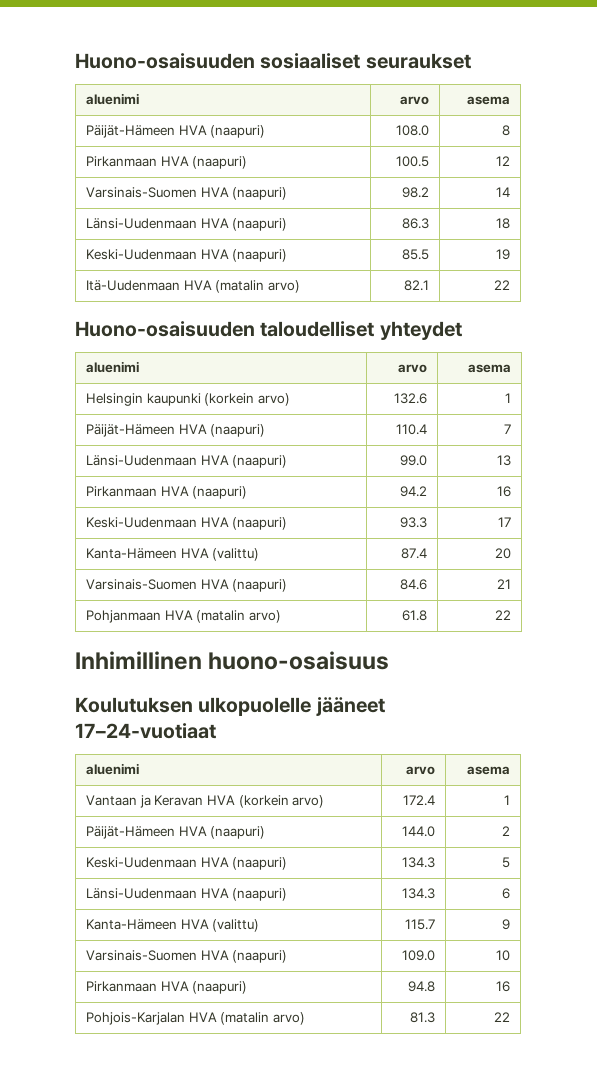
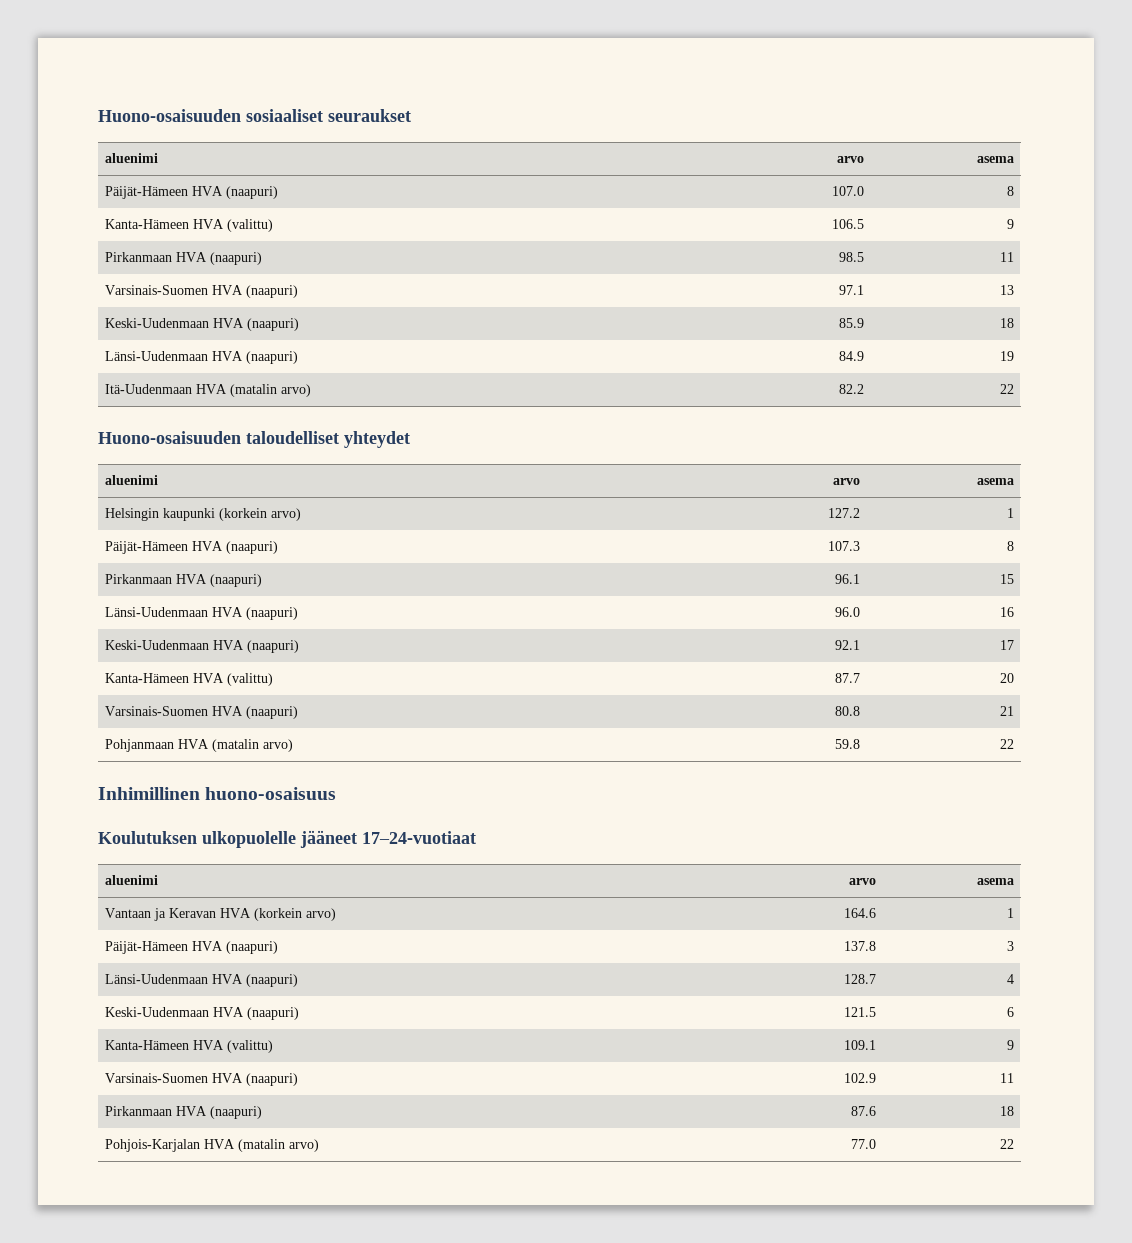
- Päijät-Hämeen HVA (naapuri) | 108.0 | 8
- Pirkanmaan HVA (naapuri) | 100.5 | 12
- Varsinais-Suomen HVA (naapuri) | 98.2 | 14
- Länsi-Uudenmaan HVA (naapuri) | 86.3 | 18
- Keski-Uudenmaan HVA (naapuri) | 85.5 | 19
+ Päijät-Hämeen HVA (naapuri) | 107.0 | 8
+ Kanta-Hämeen HVA (valittu) | 106.5 | 9
+ Pirkanmaan HVA (naapuri) | 98.5 | 11
+ Varsinais-Suomen HVA (naapuri) | 97.1 | 13
+ Keski-Uudenmaan HVA (naapuri) | 85.9 | 18
+ Länsi-Uudenmaan HVA (naapuri) | 84.9 | 19
- Itä-Uudenmaan HVA (matalin arvo) | 82.1 | 22
+ Itä-Uudenmaan HVA (matalin arvo) | 82.2 | 22
- Helsingin kaupunki (korkein arvo) | 132.6 | 1
- Päijät-Hämeen HVA (naapuri) | 110.4 | 7
- Länsi-Uudenmaan HVA (naapuri) | 99.0 | 13
- Pirkanmaan HVA (naapuri) | 94.2 | 16
+ Helsingin kaupunki (korkein arvo) | 127.2 | 1
+ Päijät-Hämeen HVA (naapuri) | 107.3 | 8
+ Pirkanmaan HVA (naapuri) | 96.1 | 15
+ Länsi-Uudenmaan HVA (naapuri) | 96.0 | 16
- Keski-Uudenmaan HVA (naapuri) | 93.3 | 17
+ Keski-Uudenmaan HVA (naapuri) | 92.1 | 17
- Kanta-Hämeen HVA (valittu) | 87.4 | 20
+ Kanta-Hämeen HVA (valittu) | 87.7 | 20
- Varsinais-Suomen HVA (naapuri) | 84.6 | 21
+ Varsinais-Suomen HVA (naapuri) | 80.8 | 21
- Pohjanmaan HVA (matalin arvo) | 61.8 | 22
+ Pohjanmaan HVA (matalin arvo) | 59.8 | 22
- Vantaan ja Keravan HVA (korkein arvo) | 172.4 | 1
- Päijät-Hämeen HVA (naapuri) | 144.0 | 2
- Keski-Uudenmaan HVA (naapuri) | 134.3 | 5
- Länsi-Uudenmaan HVA (naapuri) | 134.3 | 6
+ Vantaan ja Keravan HVA (korkein arvo) | 164.6 | 1
+ Päijät-Hämeen HVA (naapuri) | 137.8 | 3
+ Länsi-Uudenmaan HVA (naapuri) | 128.7 | 4
+ Keski-Uudenmaan HVA (naapuri) | 121.5 | 6
- Kanta-Hämeen HVA (valittu) | 115.7 | 9
+ Kanta-Hämeen HVA (valittu) | 109.1 | 9
- Varsinais-Suomen HVA (naapuri) | 109.0 | 10
- Pirkanmaan HVA (naapuri) | 94.8 | 16
+ Varsinais-Suomen HVA (naapuri) | 102.9 | 11
+ Pirkanmaan HVA (naapuri) | 87.6 | 18
- Pohjois-Karjalan HVA (matalin arvo) | 81.3 | 22
+ Pohjois-Karjalan HVA (matalin arvo) | 77.0 | 22

